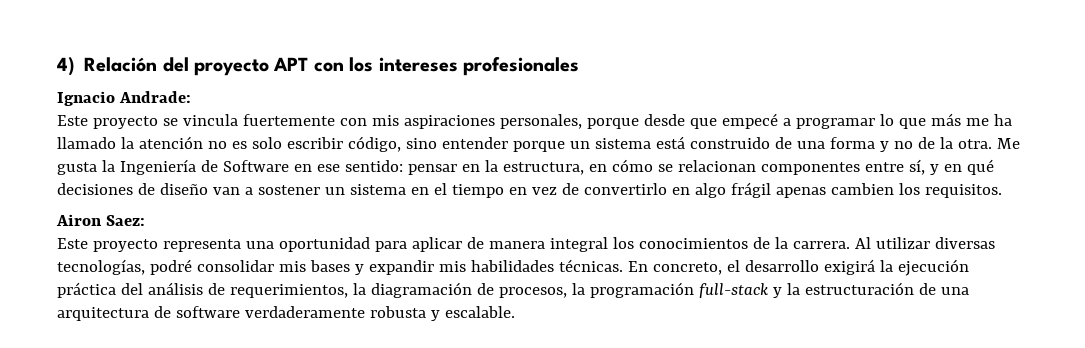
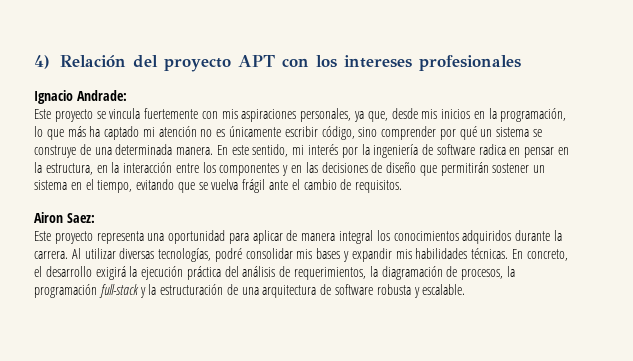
- Este proyecto se vincula fuertemente con mis aspiraciones personales, porque desde que empecé a programar lo que más me ha llamado la atención no es solo escribir código, sino entender porque un sistema está construido de una forma y no de la otra. Me gusta la Ingeniería de Software en ese sentido: pensar en la estructura, en cómo se relacionan componentes entre sí, y en qué decisiones de diseño van a sostener un sistema en el tiempo en vez de convertirlo en algo frágil apenas cambien los requisitos.
+ Este proyecto se vincula fuertemente con mis aspiraciones personales, ya que, desde mis inicios en la programación, lo que más ha captado mi atención no es únicamente escribir código, sino comprender por qué un sistema se construye de una determinada manera. En este sentido, mi interés por la ingeniería de software radica en pensar en la estructura, en la interacción entre los componentes y en las decisiones de diseño que permitirán sostener un sistema en el tiempo, evitando que se vuelva frágil ante el cambio de requisitos.
- Este proyecto representa una oportunidad para aplicar de manera integral los conocimientos de la carrera.
+ Este proyecto representa una oportunidad para aplicar de manera integral los conocimientos adquiridos durante la carrera.
- En concreto, el desarrollo exigirá la ejecución práctica del análisis de requerimientos, la diagramación de procesos, la programación full-stack y la estructuración de una arquitectura de software verdaderamente robusta y escalable.
+ En concreto, el desarrollo exigirá la ejecución práctica del análisis de requerimientos, la diagramación de procesos, la programación full-stack y la estructuración de una arquitectura de software robusta y escalable.

